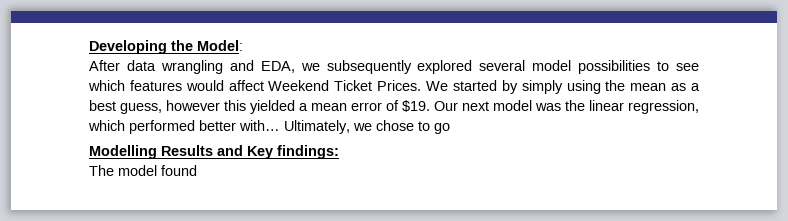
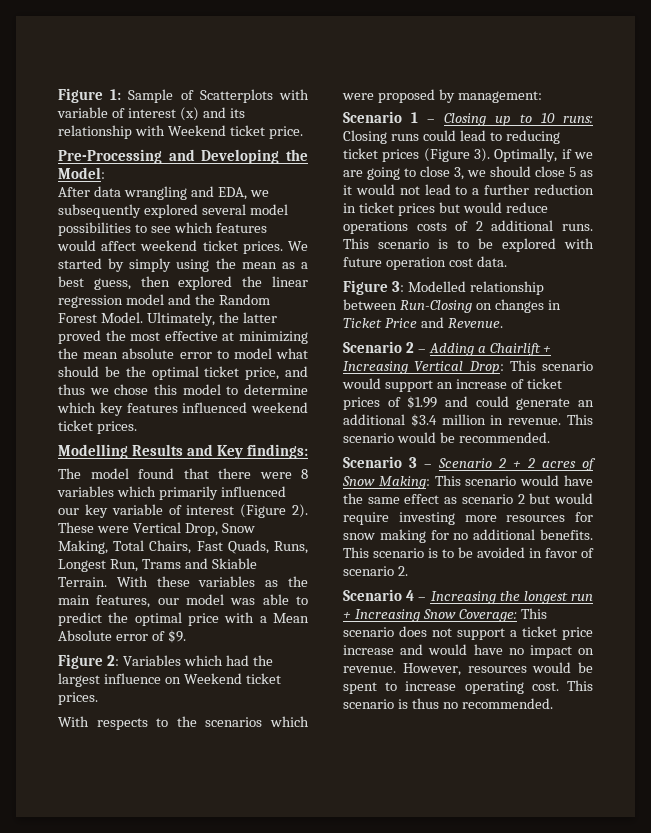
- Developing the Model:
+ Figure 1: Sample of Scatterplots with variable of interest (x) and its relationship with Weekend ticket price.
+ Pre-Processing and Developing the Model:
- After data wrangling and EDA, we subsequently explored several model possibilities to see which features would affect Weekend Ticket Prices.
+ After data wrangling and EDA, we subsequently explored several model possibilities to see which features would affect weekend ticket prices.
- We started by simply using the mean as a best guess, however this yielded a mean error of $19. Our next model was the linear regression, which performed better with… Ultimately, we chose to go
+ We started by simply using the mean as a best guess, then explored the linear regression model and the Random Forest Model. Ultimately, the latter proved the most effective at minimizing the mean absolute error to model what should be the optimal ticket price, and thus we chose this model to determine which key features influenced weekend ticket prices.
- The model found
+ The model found that there were 8 variables which primarily influenced our key variable of interest (Figure 2). These were Vertical Drop, Snow Making, Total Chairs, Fast Quads, Runs, Longest Run, Trams and Skiable Terrain. With these variables as the main features, our model was able to predict the optimal price with a Mean Absolute error of $9.
+ Figure 2: Variables which had the largest influence on Weekend ticket prices.
+ With respects to the scenarios which were proposed by management:
+ Scenario 1 – Closing up to 10 runs: Closing runs could lead to reducing ticket prices (Figure 3). Optimally, if we are going to close 3, we should close 5 as it would not lead to a further reduction in ticket prices but would reduce operations costs of 2 additional runs. This scenario is to be explored with future operation cost data.
+ Figure 3: Modelled relationship between Run-Closing on changes in Ticket Price and Revenue.
+ Scenario 2 – Adding a Chairlift + Increasing Vertical Drop: This scenario would support an increase of ticket prices of $1.99 and could generate an additional $3.4 million in revenue. This scenario would be recommended.
+ Scenario 3 – Scenario 2 + 2 acres of Snow Making: This scenario would have the same effect as scenario 2 but would require investing more resources for snow making for no additional benefits. This scenario is to be avoided in favor of scenario 2.
+ Scenario 4 – Increasing the longest run + Increasing Snow Coverage: This scenario does not support a ticket price increase and would have no impact on revenue. However, resources would be spent to increase operating cost. This scenario is thus no recommended.

